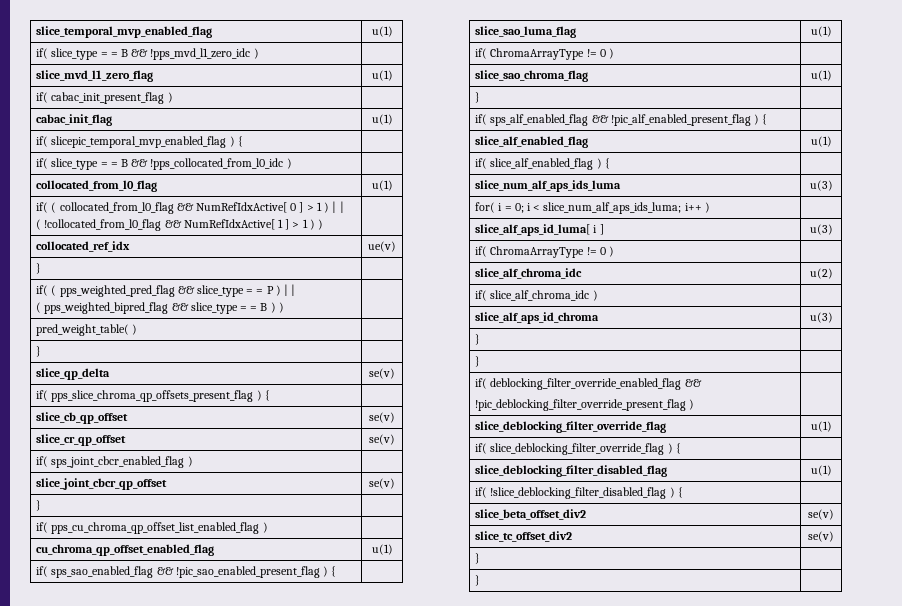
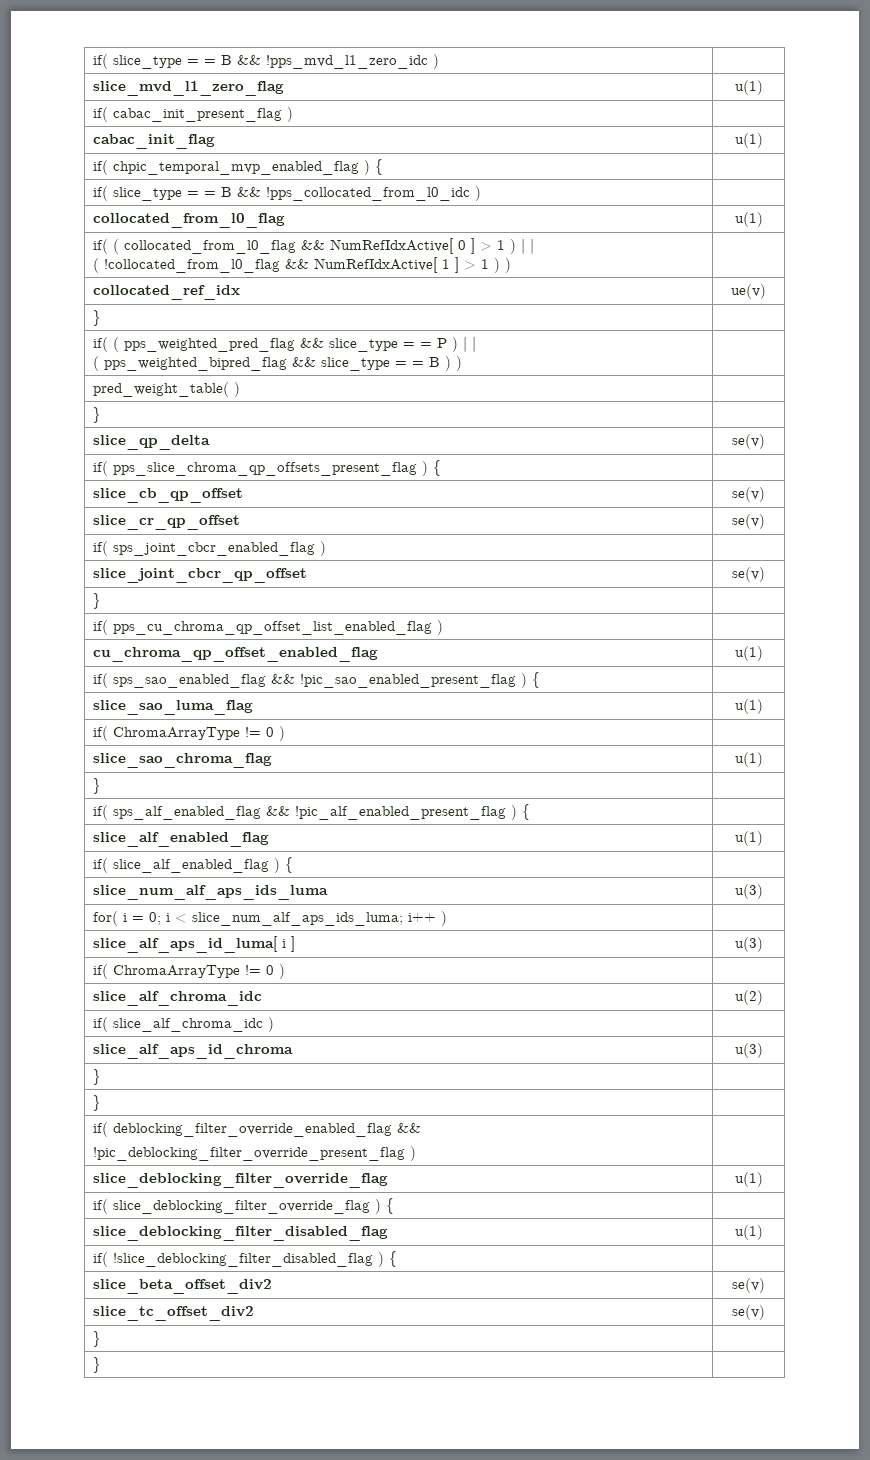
- slice_temporal_mvp_enabled_flag | u(1)
- if( slicepic_temporal_mvp_enabled_flag ) { |
+ if( chpic_temporal_mvp_enabled_flag ) { |

